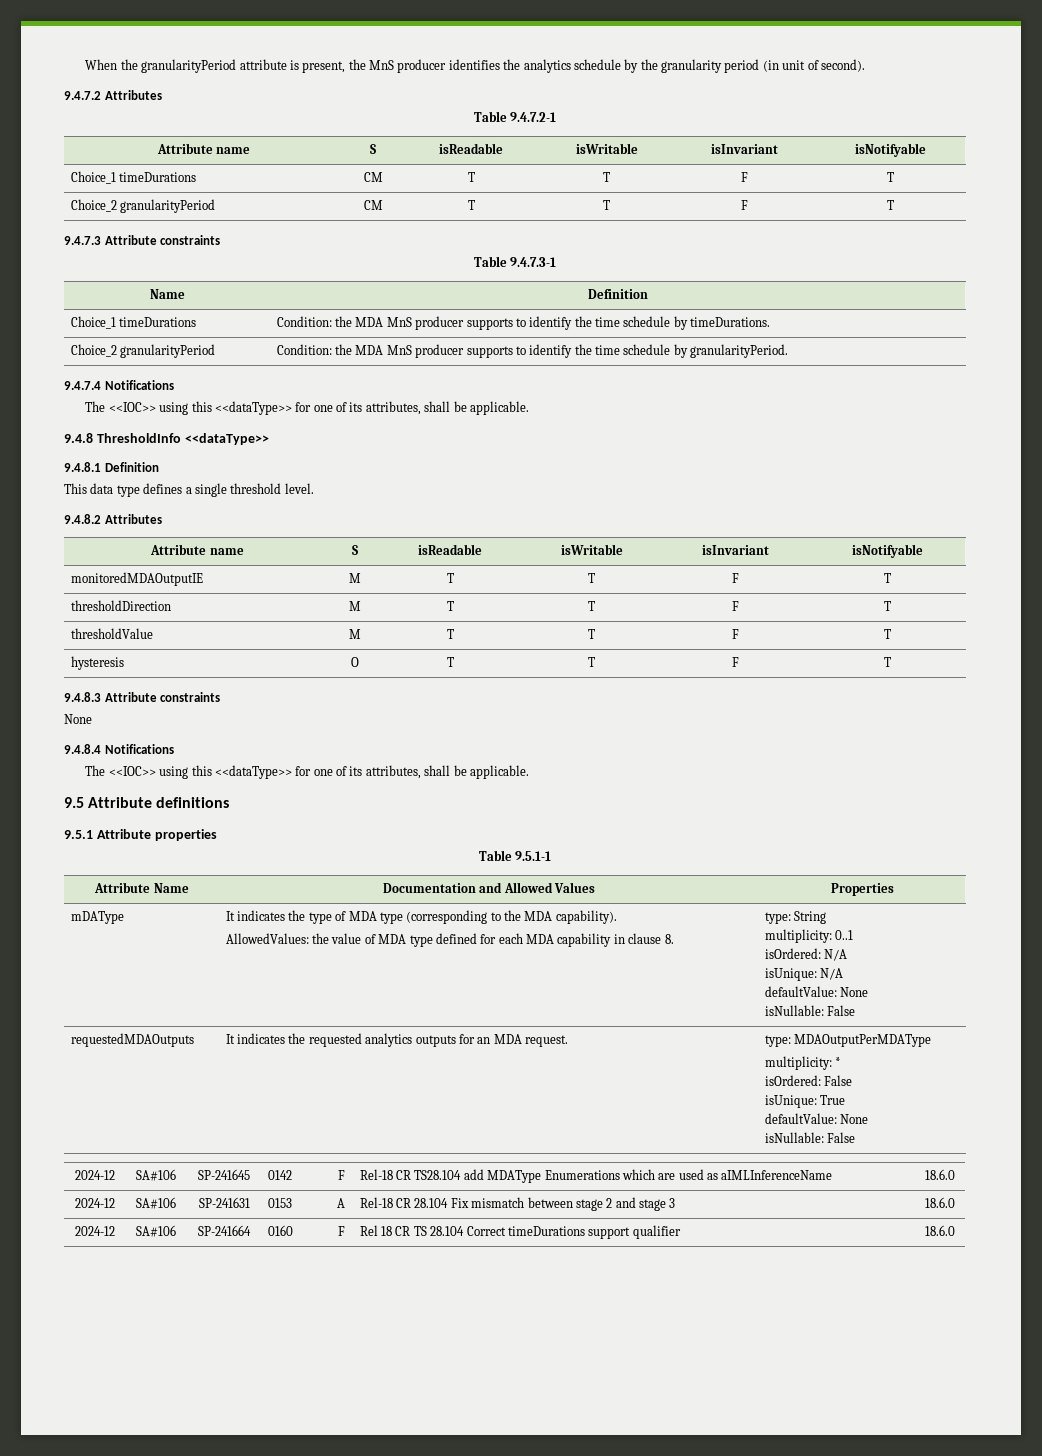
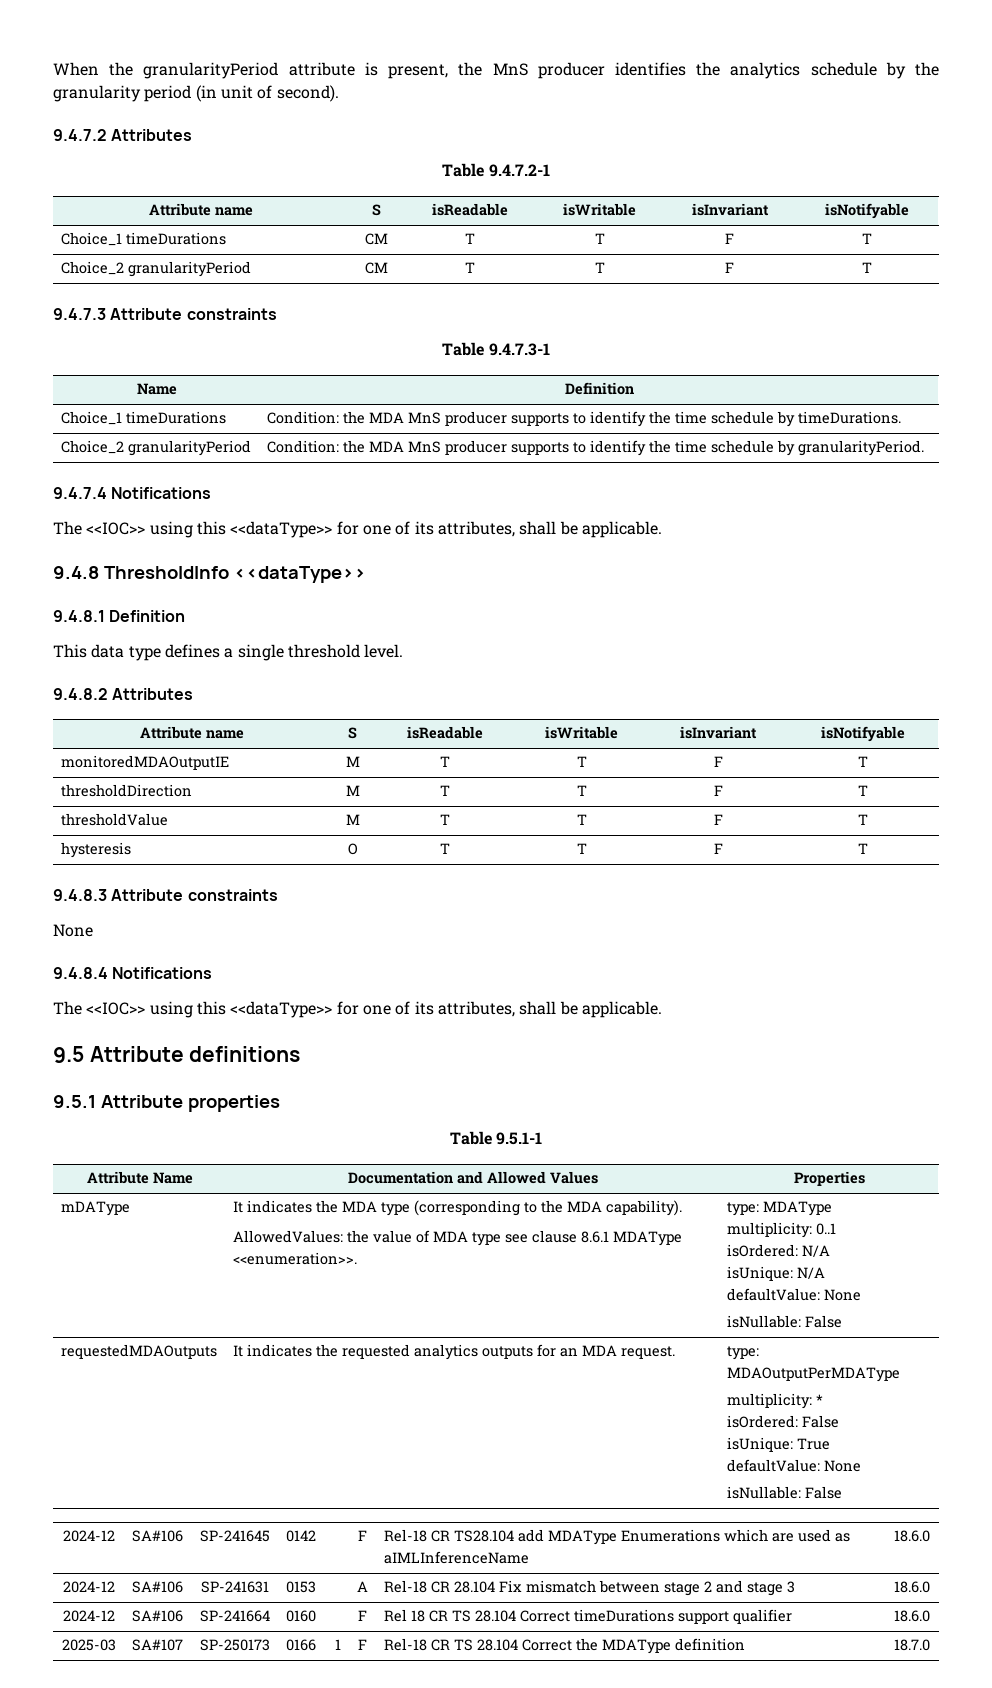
- mDAType | It indicates the type of MDA type (corresponding to the MDA capability).
- AllowedValues: the value of MDA type defined for each MDA capability in clause 8. | type: String
+ mDAType | It indicates the MDA type (corresponding to the MDA capability).
+ AllowedValues: the value of MDA type see clause 8.6.1 MDAType <<enumeration>>. | type: MDAType
+ 2025-03 | SA#107 | SP-250173 | 0166 | 1 | F | Rel-18 CR TS 28.104 Correct the MDAType definition | 18.7.0

